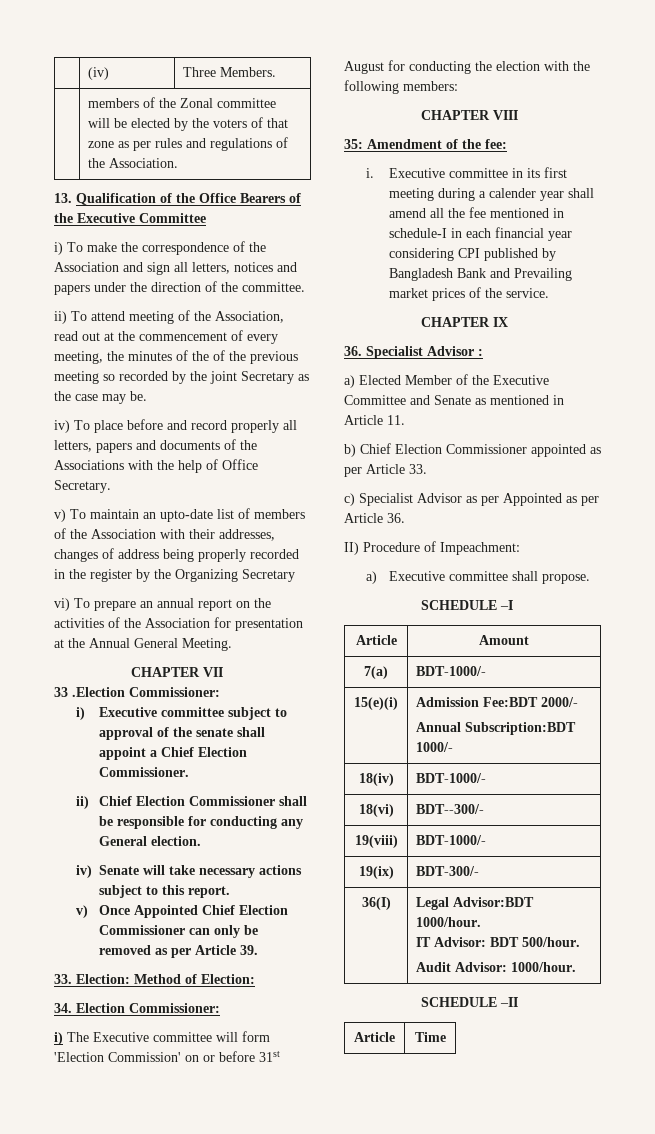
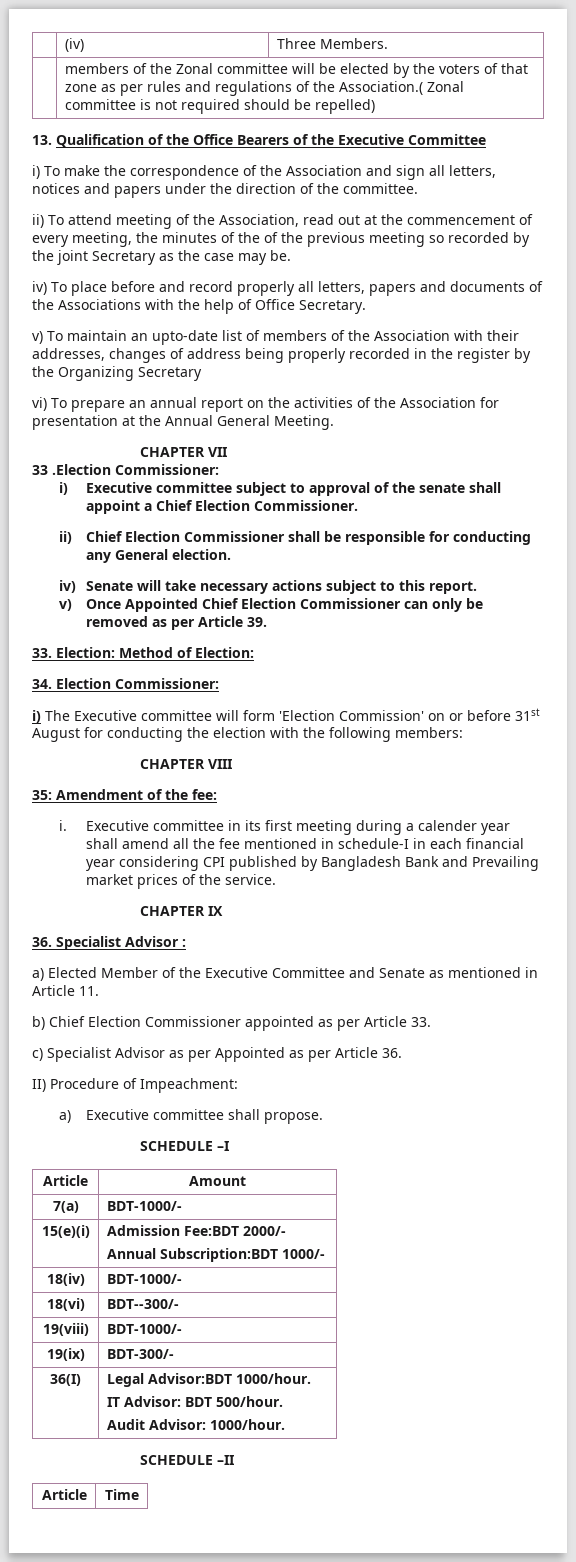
- | members of the Zonal committee will be elected by the voters of that zone as per rules and regulations of the Association.
+ | members of the Zonal committee will be elected by the voters of that zone as per rules and regulations of the Association.( Zonal committee is not required should be repelled)

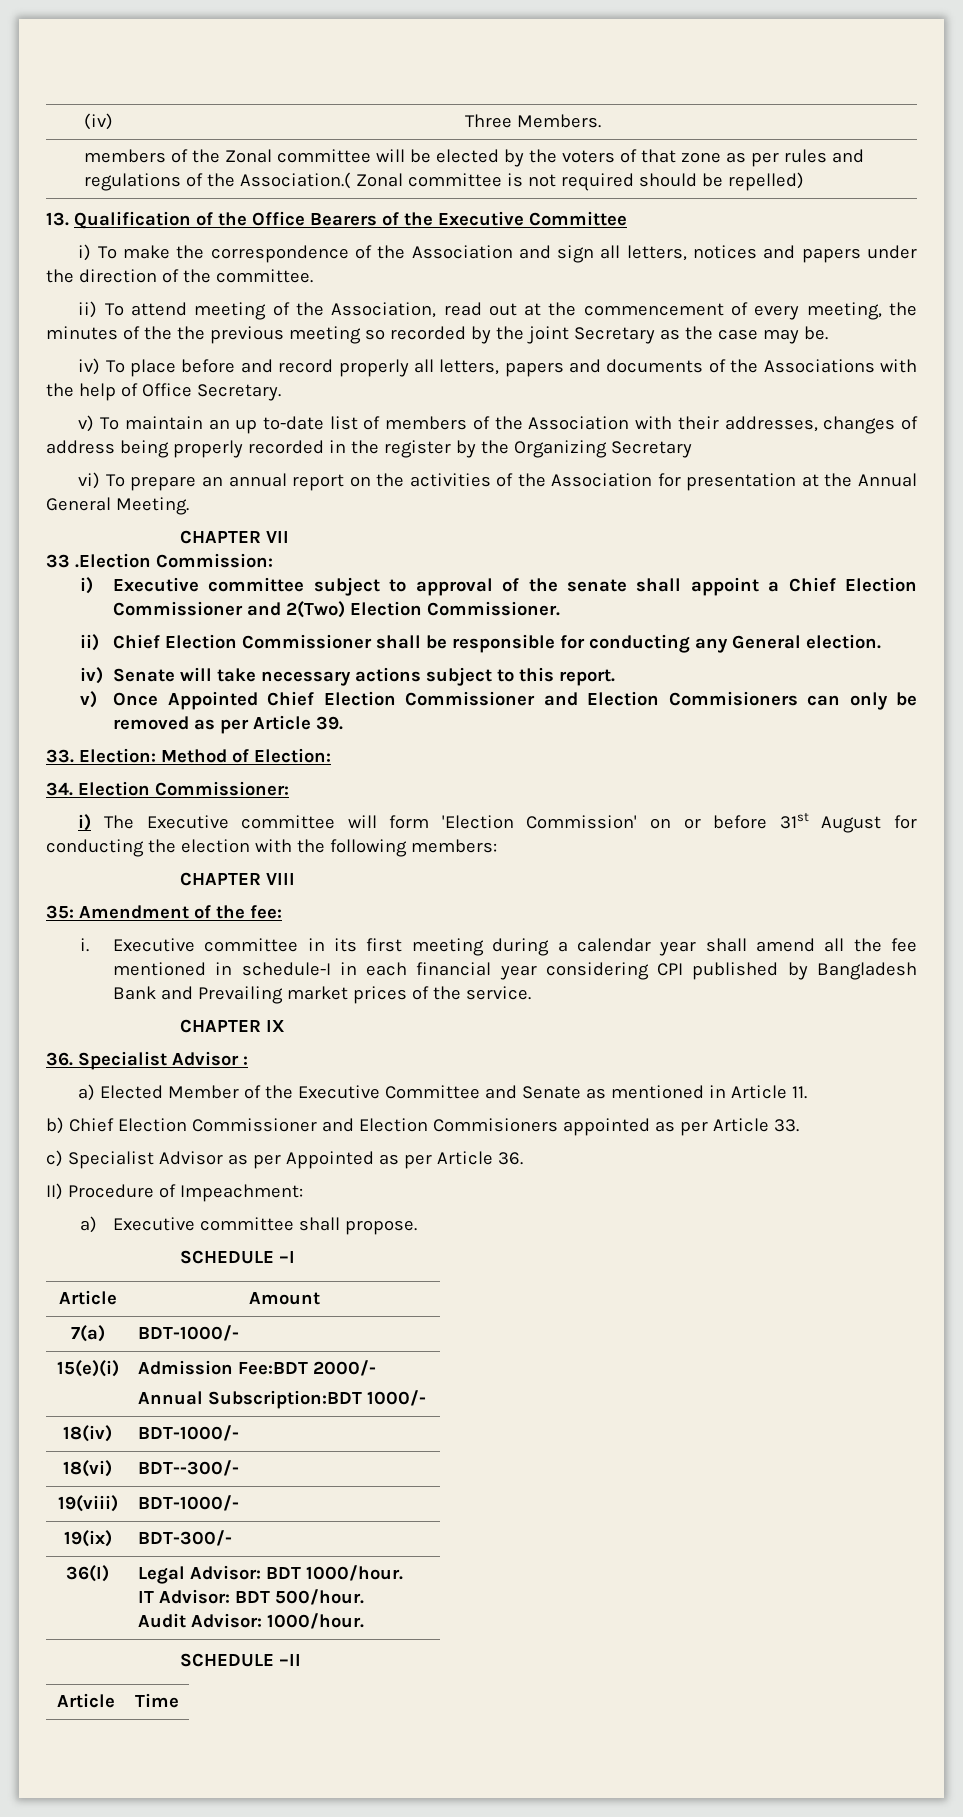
- ii) To attend meeting of the Association, read out at the commencement of every meeting, the minutes of the of the previous meeting so recorded by the joint Secretary as the case may be.
+ ii) To attend meeting of the Association, read out at the commencement of every meeting, the minutes of the the previous meeting so recorded by the joint Secretary as the case may be.
- v) To maintain an upto-date list of members of the Association with their addresses, changes of address being properly recorded in the register by the Organizing Secretary
+ v) To maintain an up to-date list of members of the Association with their addresses, changes of address being properly recorded in the register by the Organizing Secretary
- 33 .Election Commissioner:
+ 33 .Election Commission:
- i) Executive committee subject to approval of the senate shall appoint a Chief Election Commissioner.
+ i) Executive committee subject to approval of the senate shall appoint a Chief Election Commissioner and 2(Two) Election Commissioner.
- v) Once Appointed Chief Election Commissioner can only be removed as per Article 39.
+ v) Once Appointed Chief Election Commissioner and Election Commisioners can only be removed as per Article 39.
- Executive committee in its first meeting during a calender year shall amend all the fee mentioned in schedule-I in each financial year considering CPI published by Bangladesh Bank and Prevailing market prices of the service.
+ Executive committee in its first meeting during a calendar year shall amend all the fee mentioned in schedule-I in each financial year considering CPI published by Bangladesh Bank and Prevailing market prices of the service.
- b) Chief Election Commissioner appointed as per Article 33.
+ b) Chief Election Commissioner and Election Commisioners appointed as per Article 33.
- 36(I) | Legal Advisor:BDT 1000/hour.
+ 36(I) | Legal Advisor: BDT 1000/hour.

